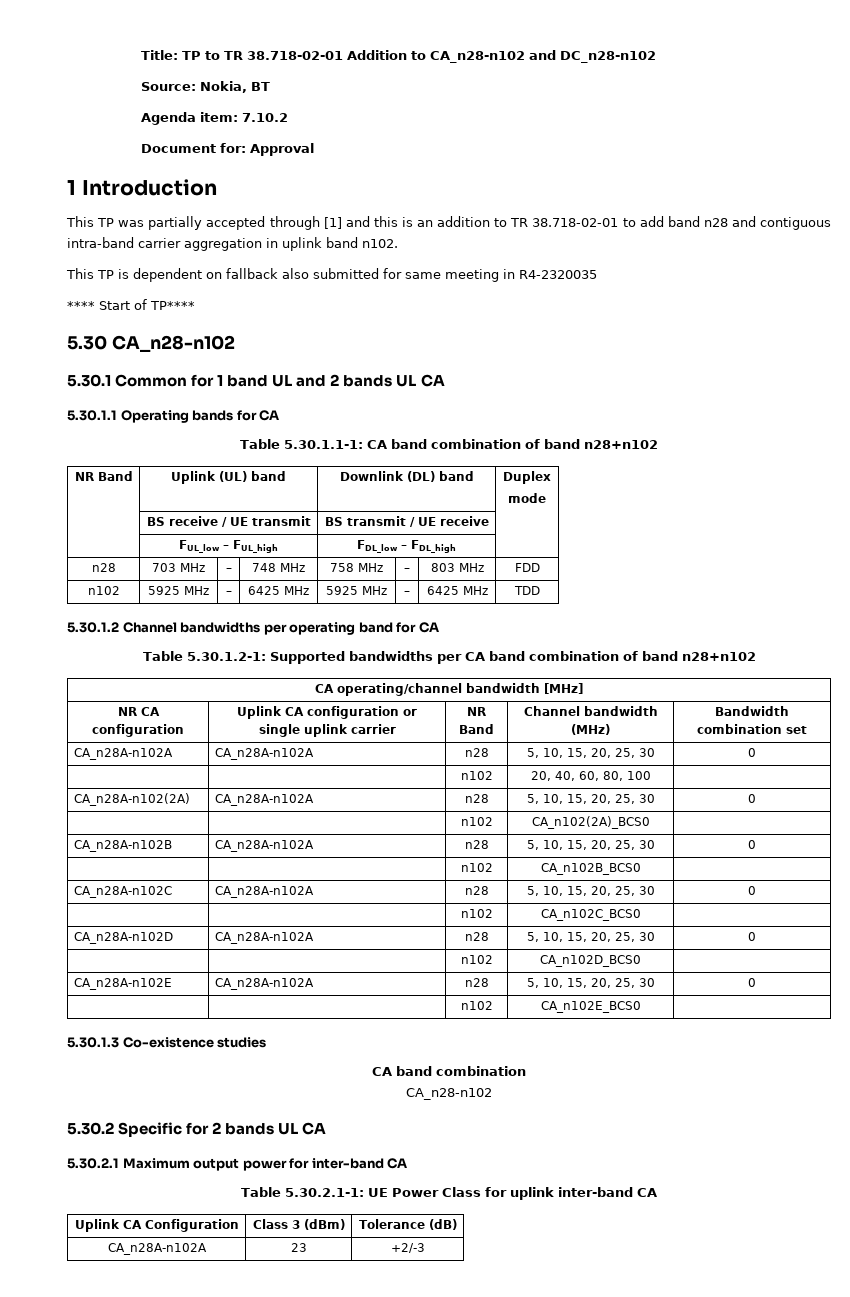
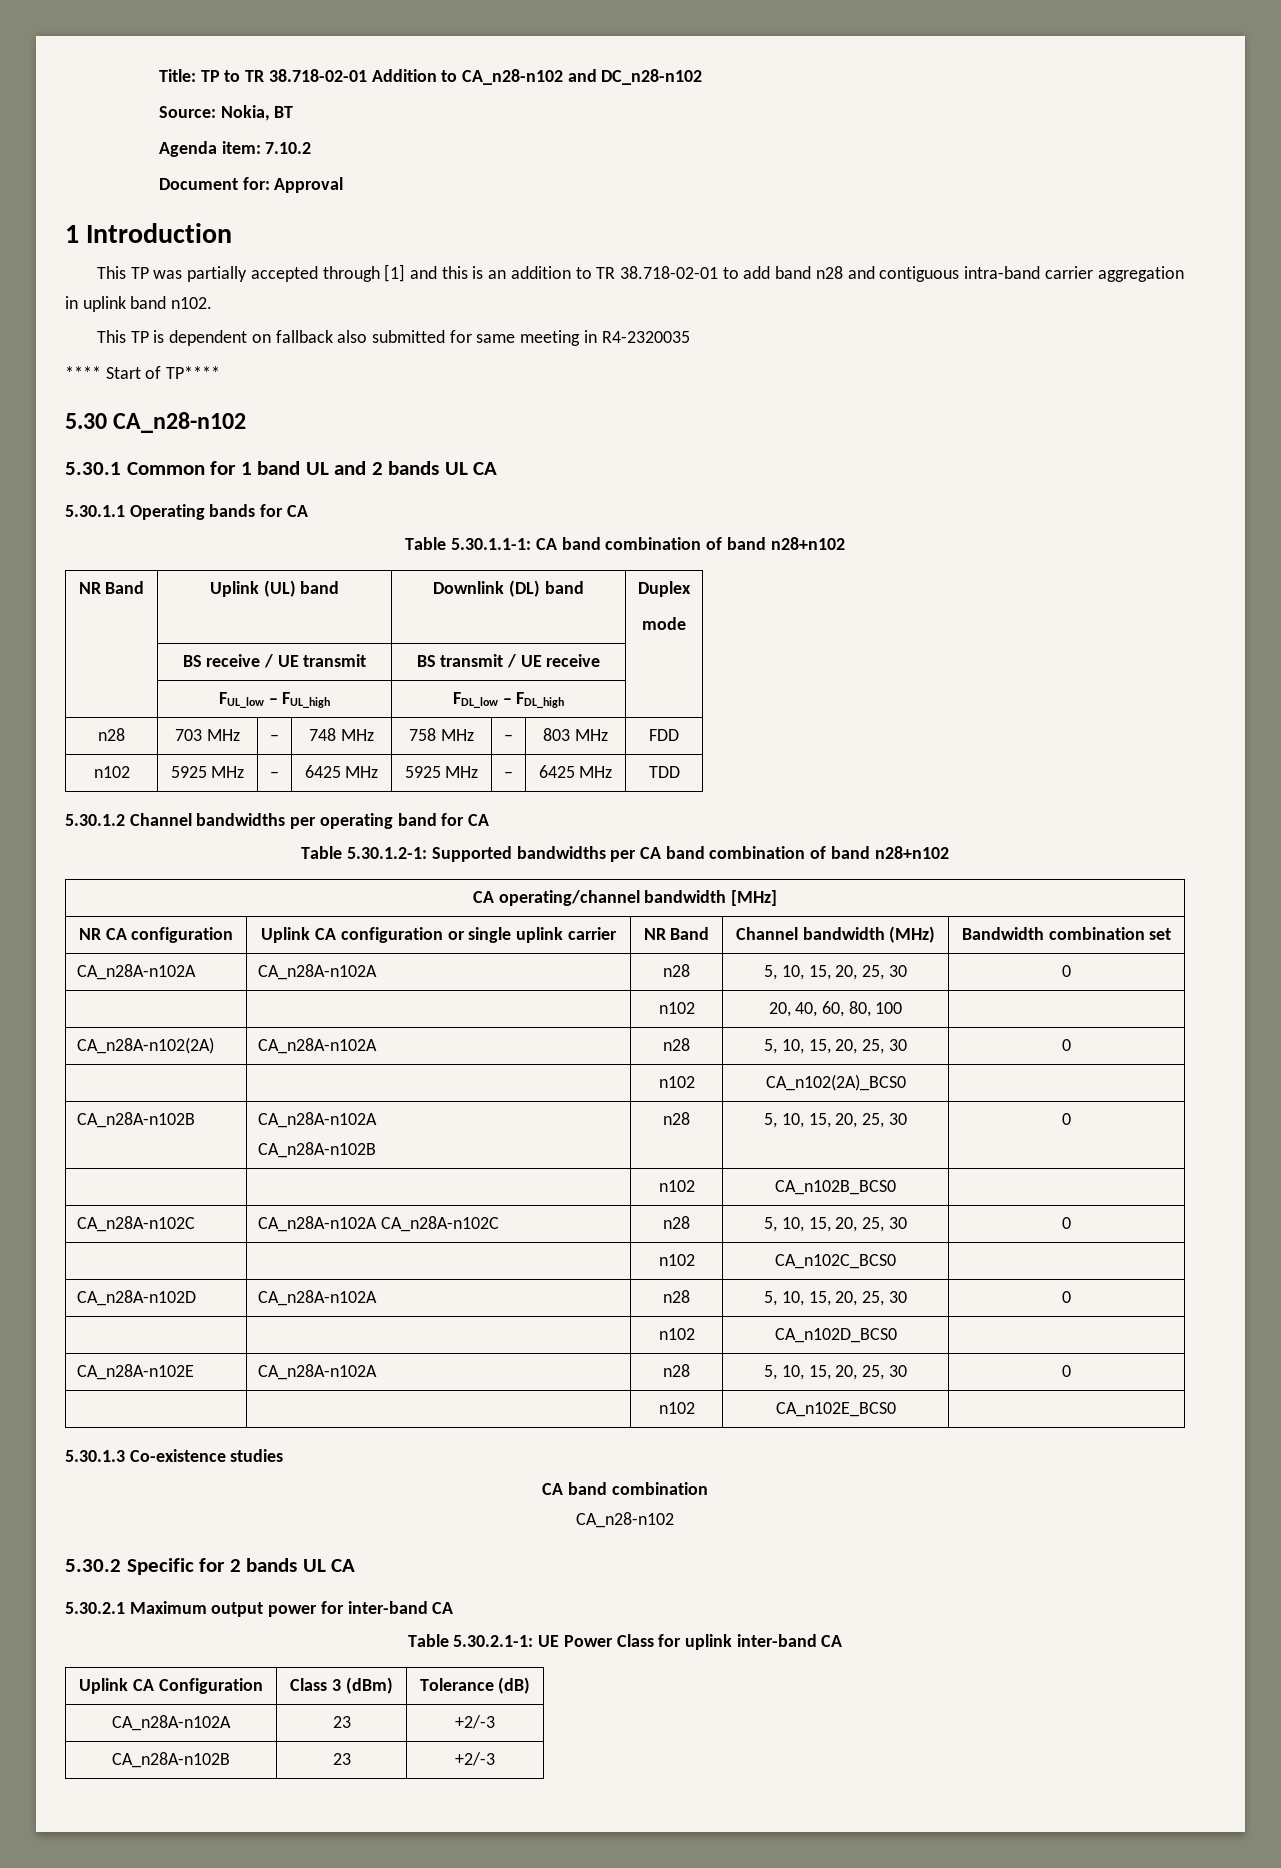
- CA_n28A-n102B | CA_n28A-n102A | n28 | 5, 10, 15, 20, 25, 30 | 0
+ CA_n28A-n102B | CA_n28A-n102A
+ CA_n28A-n102B | n28 | 5, 10, 15, 20, 25, 30 | 0
- CA_n28A-n102C | CA_n28A-n102A | n28 | 5, 10, 15, 20, 25, 30 | 0
+ CA_n28A-n102C | CA_n28A-n102A CA_n28A-n102C | n28 | 5, 10, 15, 20, 25, 30 | 0
+ CA_n28A-n102B | 23 | +2/-3

